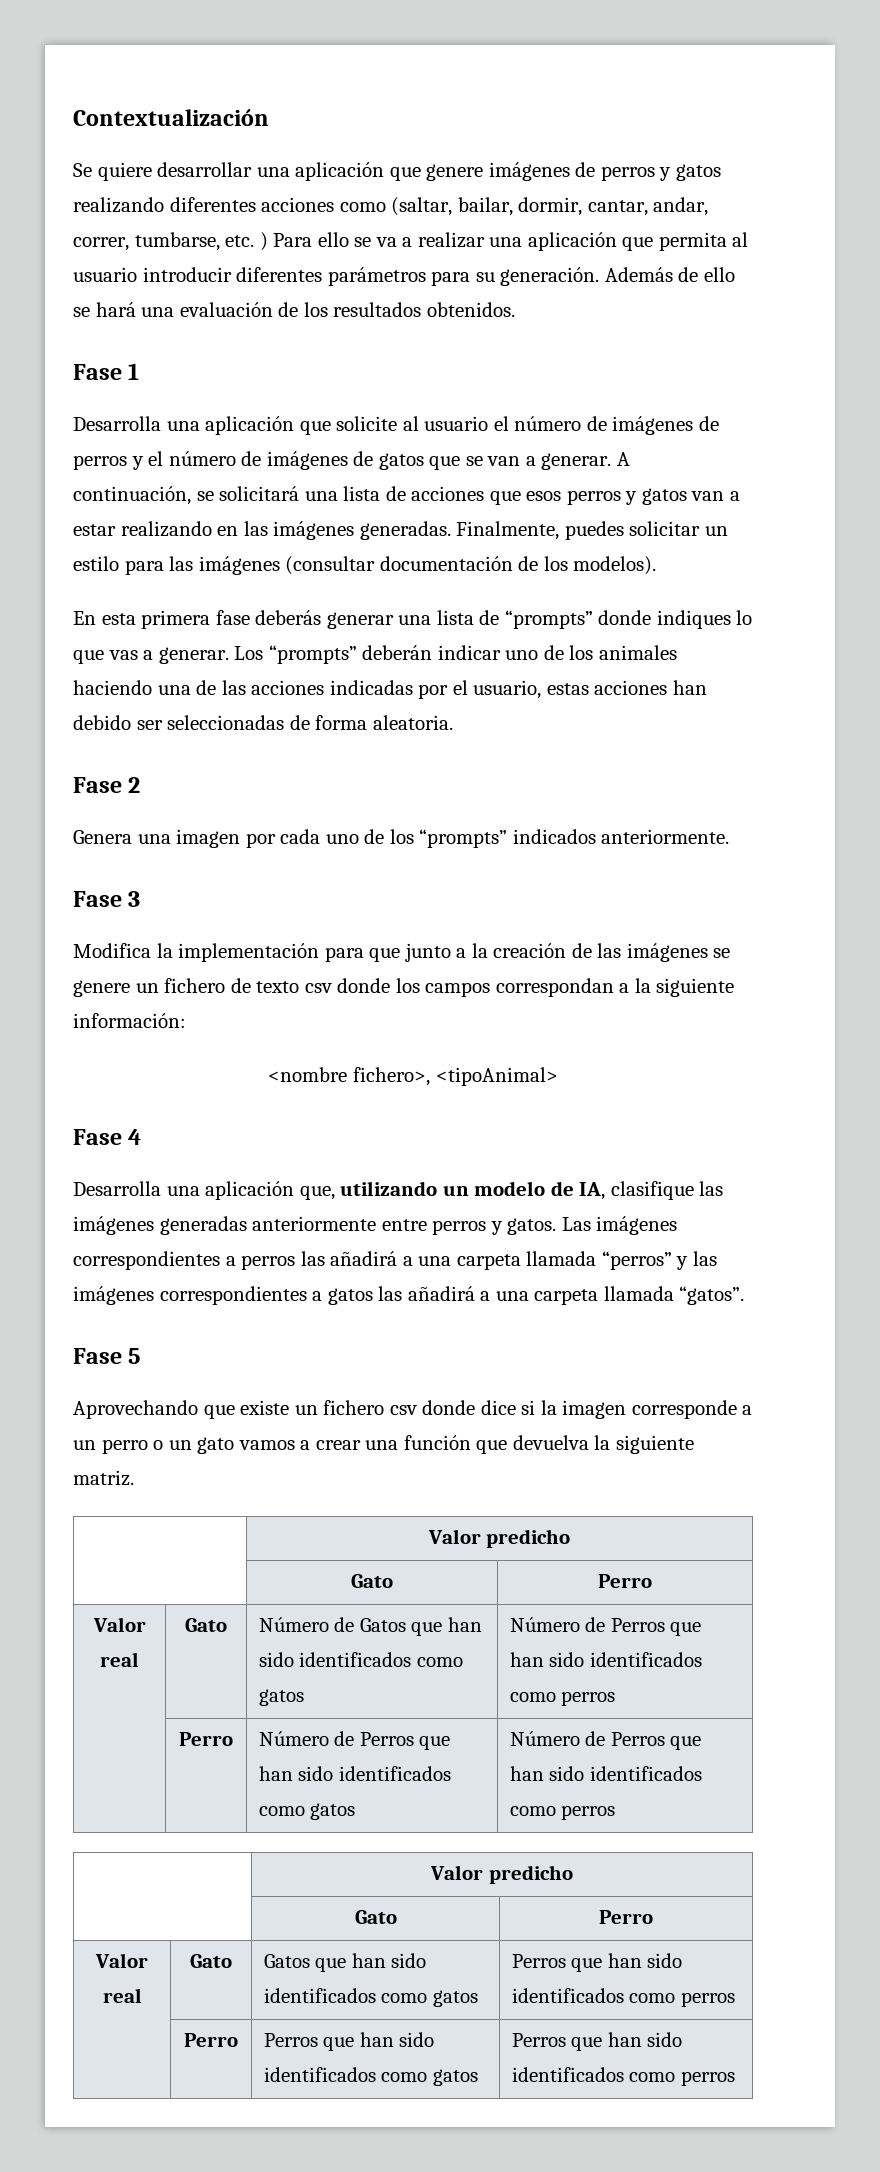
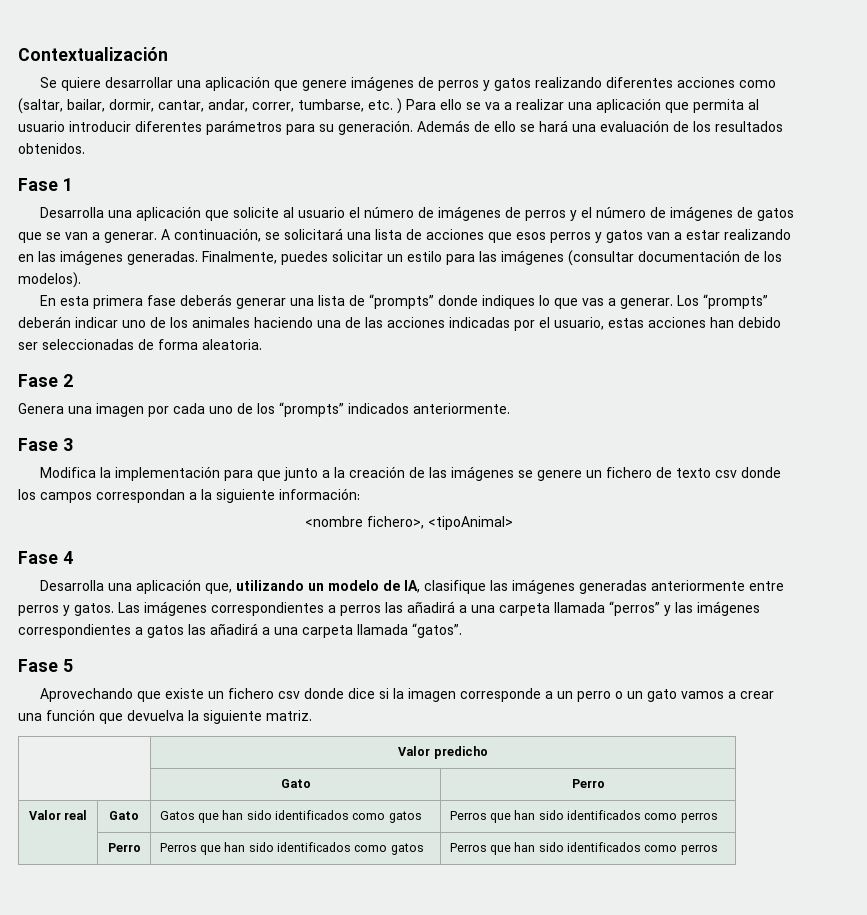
- Valor real | Gato | Número de Gatos que han sido identificados como gatos | Número de Perros que han sido identificados como perros
- | Perro | Número de Perros que han sido identificados como gatos | Número de Perros que han sido identificados como perros
- | Valor predicho
- | Gato | Perro

